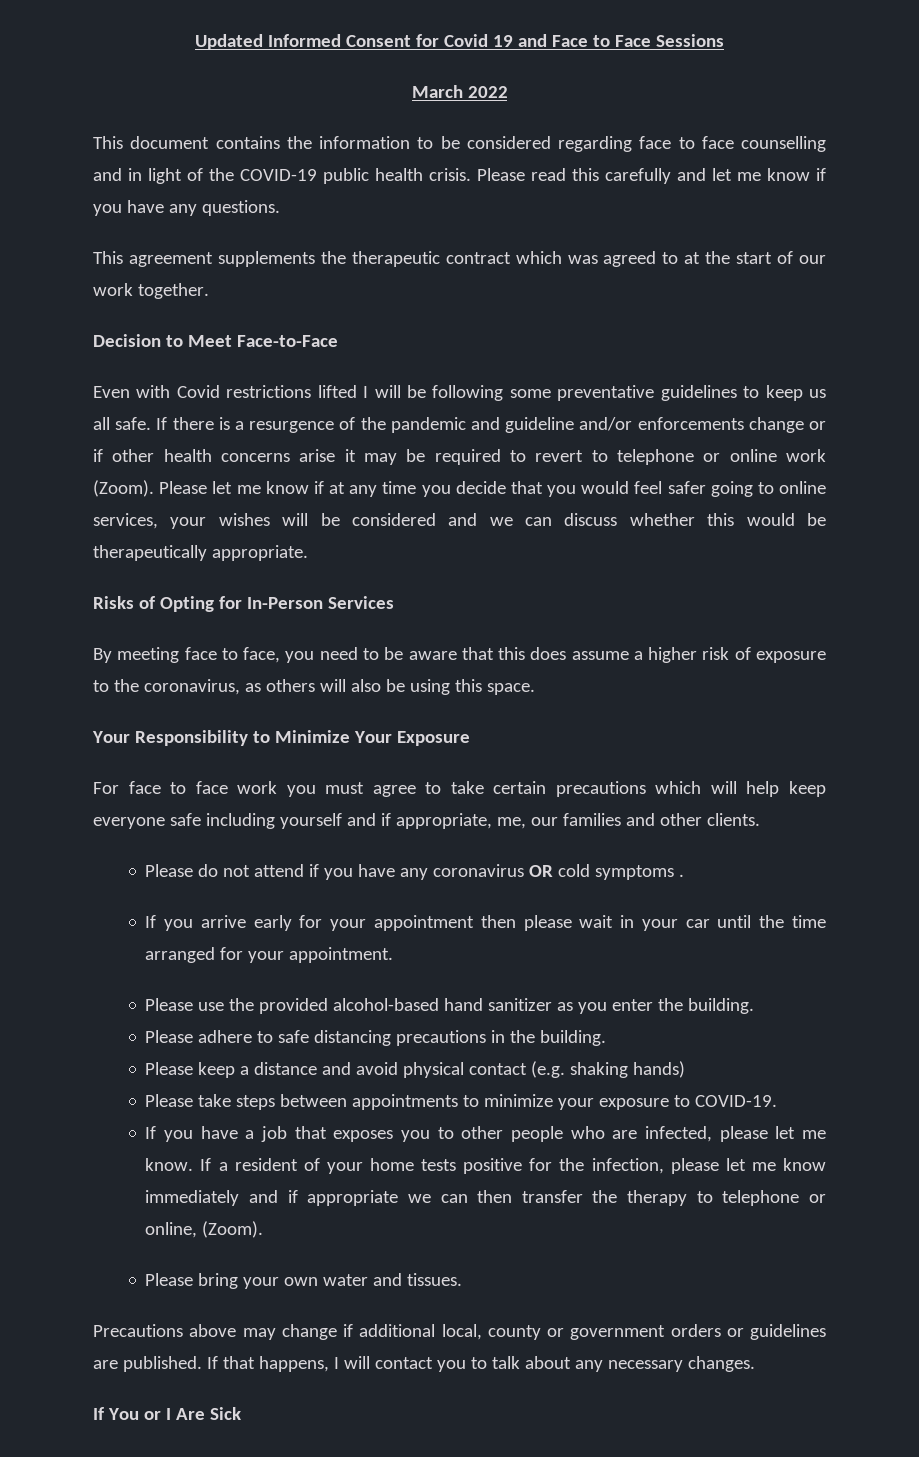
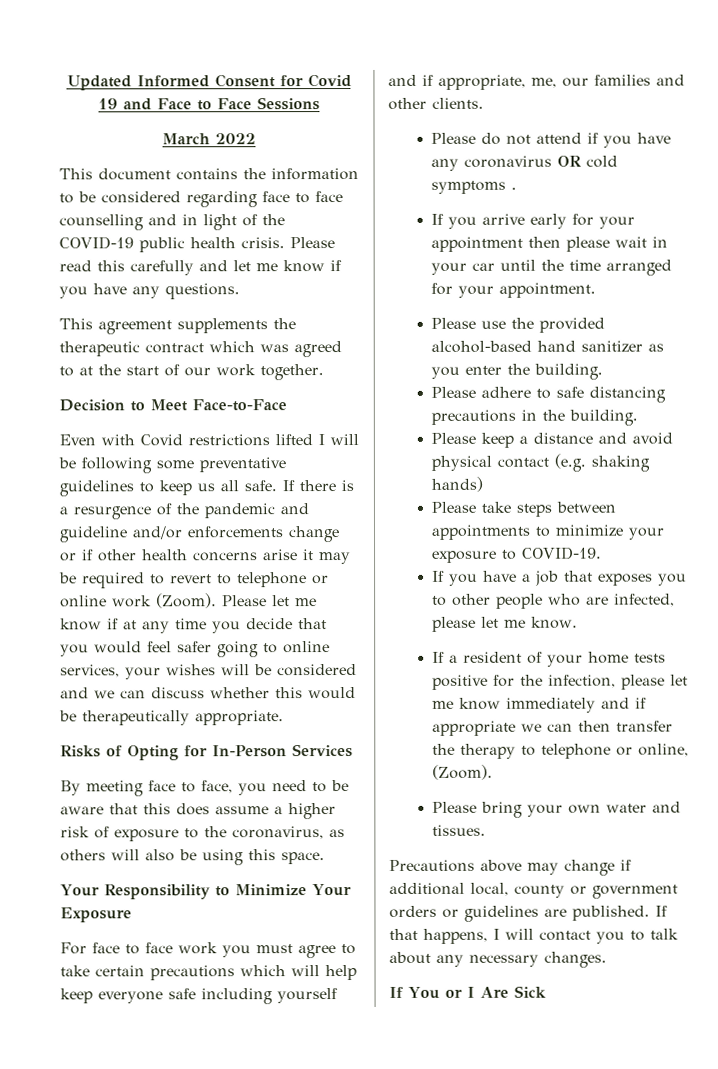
- If you have a job that exposes you to other people who are infected, please let me know. If a resident of your home tests positive for the infection, please let me know immediately and if appropriate we can then transfer the therapy to telephone or online, (Zoom).
+ If you have a job that exposes you to other people who are infected, please let me know.
+ If a resident of your home tests positive for the infection, please let me know immediately and if appropriate we can then transfer the therapy to telephone or online, (Zoom).

